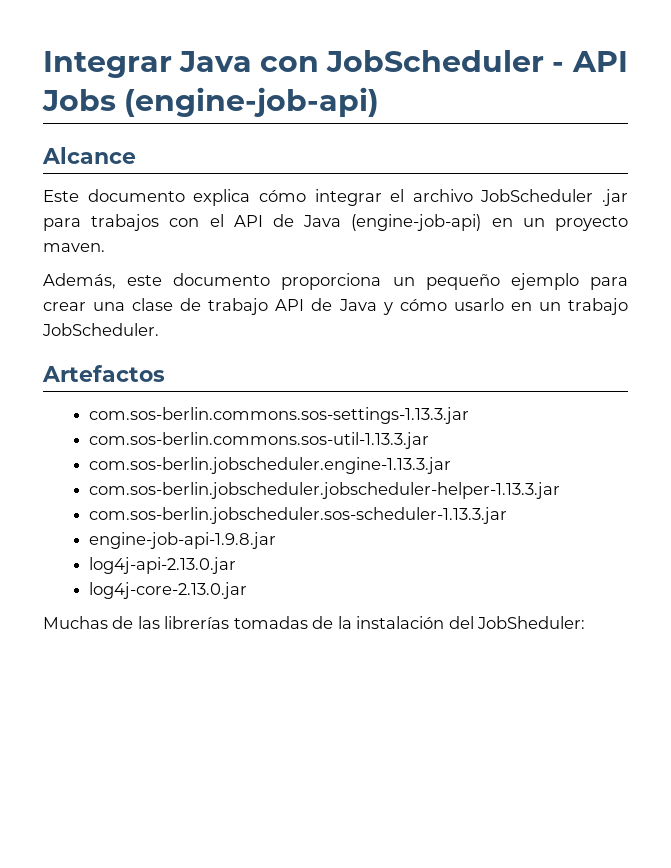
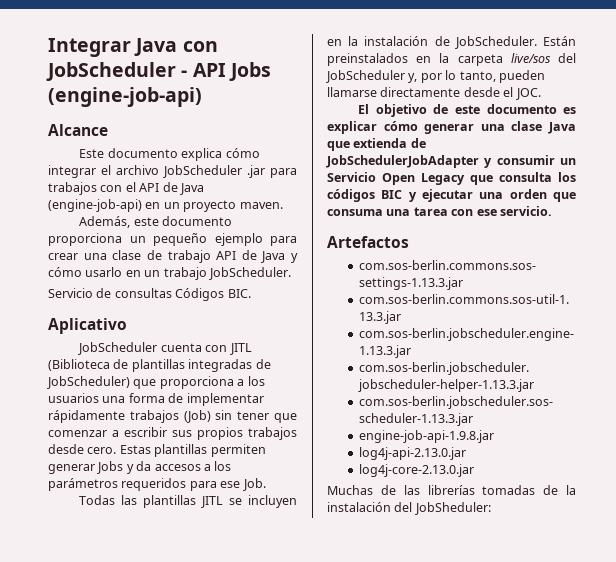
+ Servicio de consultas Códigos BIC.
+ Aplicativo
+ JobScheduler cuenta con JITL (Biblioteca de plantillas integradas de JobScheduler) que proporciona a los usuarios una forma de implementar rápidamente trabajos (Job) sin tener que comenzar a escribir sus propios trabajos desde cero. Estas plantillas permiten generar Jobs y da accesos a los parámetros requeridos para ese Job.
+ Todas las plantillas JITL se incluyen en la instalación de JobScheduler. Están preinstalados en la carpeta live/sos del JobScheduler y, por lo tanto, pueden llamarse directamente desde el JOC.
+ El objetivo de este documento es explicar cómo generar una clase Java que extienda de JobSchedulerJobAdapter y consumir un Servicio Open Legacy que consulta los códigos BIC y ejecutar una orden que consuma una tarea con ese servicio.

